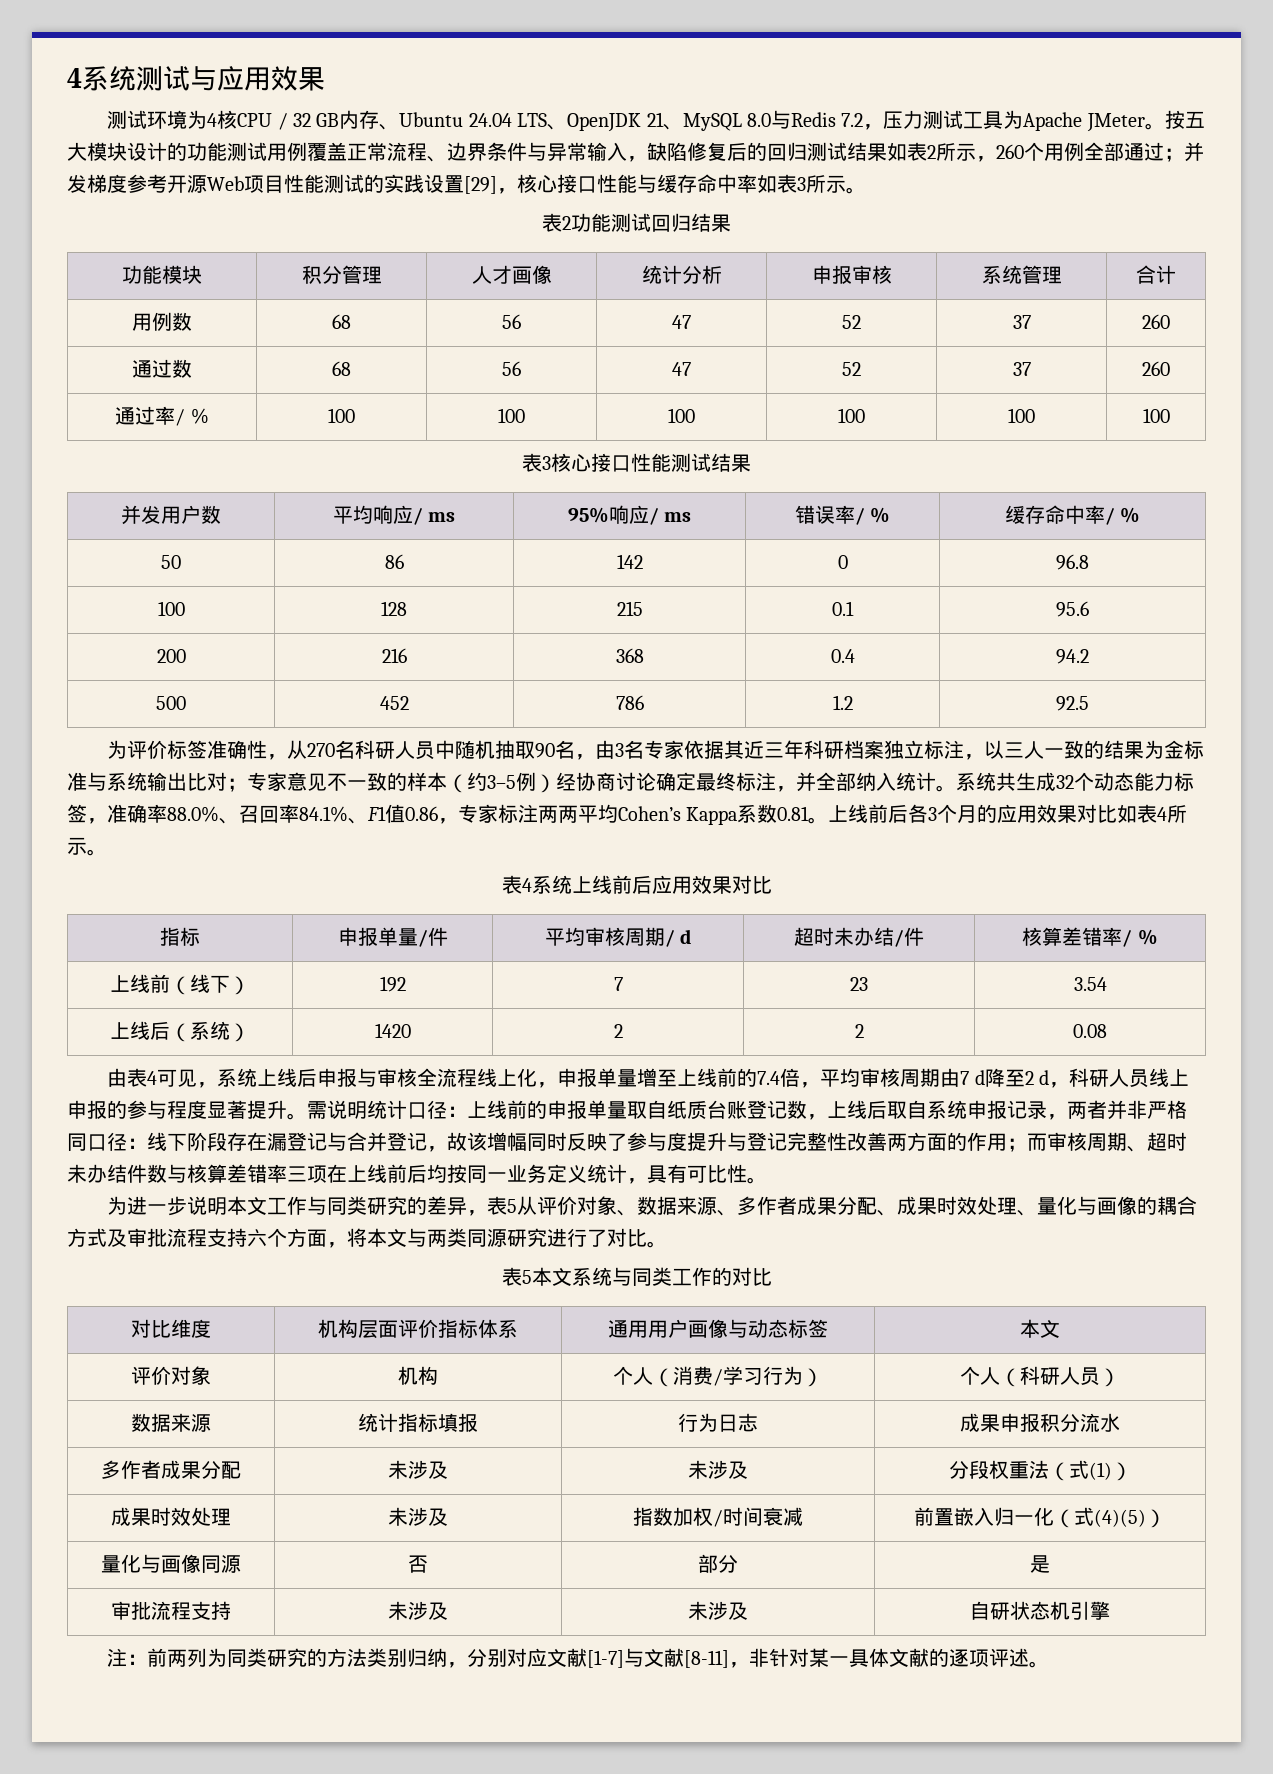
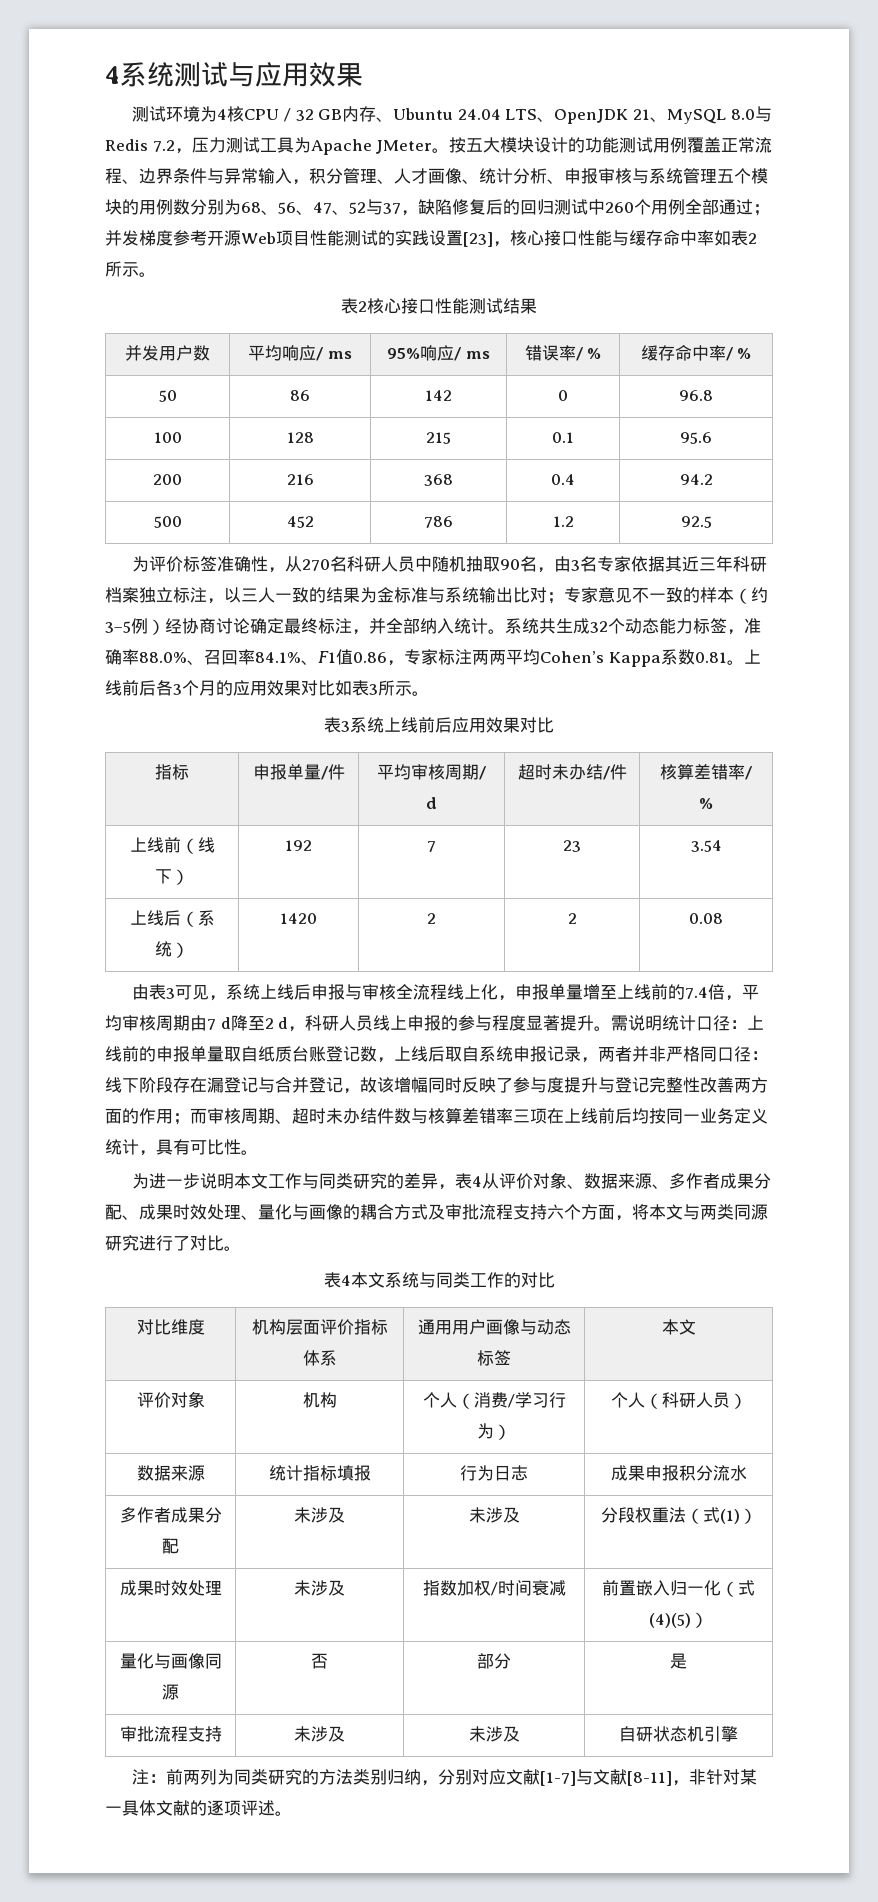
- 按五大模块设计的功能测试用例覆盖正常流程、边界条件与异常输入，缺陷修复后的回归测试结果如表2所示，260个用例全部通过；并发梯度参考开源Web项目性能测试的实践设置[29]，核心接口性能与缓存命中率如表3所示。
+ 按五大模块设计的功能测试用例覆盖正常流程、边界条件与异常输入，积分管理、人才画像、统计分析、申报审核与系统管理五个模块的用例数分别为68、56、47、52与37，缺陷修复后的回归测试中260个用例全部通过；并发梯度参考开源Web项目性能测试的实践设置[23]，核心接口性能与缓存命中率如表2所示。
- 表2功能测试回归结果
- 功能模块 | 积分管理 | 人才画像 | 统计分析 | 申报审核 | 系统管理 | 合计
- 用例数 | 68 | 56 | 47 | 52 | 37 | 260
- 通过数 | 68 | 56 | 47 | 52 | 37 | 260
- 通过率/ % | 100 | 100 | 100 | 100 | 100 | 100
- 表3核心接口性能测试结果
+ 表2核心接口性能测试结果
- 上线前后各3个月的应用效果对比如表4所示。
- 表4系统上线前后应用效果对比
+ 上线前后各3个月的应用效果对比如表3所示。
+ 表3系统上线前后应用效果对比
- 由表4可见，系统上线后申报与审核全流程线上化，申报单量增至上线前的7.4倍，平均审核周期由7 d降至2 d，科研人员线上申报的参与程度显著提升。
+ 由表3可见，系统上线后申报与审核全流程线上化，申报单量增至上线前的7.4倍，平均审核周期由7 d降至2 d，科研人员线上申报的参与程度显著提升。
- 为进一步说明本文工作与同类研究的差异，表5从评价对象、数据来源、多作者成果分配、成果时效处理、量化与画像的耦合方式及审批流程支持六个方面，将本文与两类同源研究进行了对比。
+ 为进一步说明本文工作与同类研究的差异，表4从评价对象、数据来源、多作者成果分配、成果时效处理、量化与画像的耦合方式及审批流程支持六个方面，将本文与两类同源研究进行了对比。
- 表5本文系统与同类工作的对比
+ 表4本文系统与同类工作的对比

